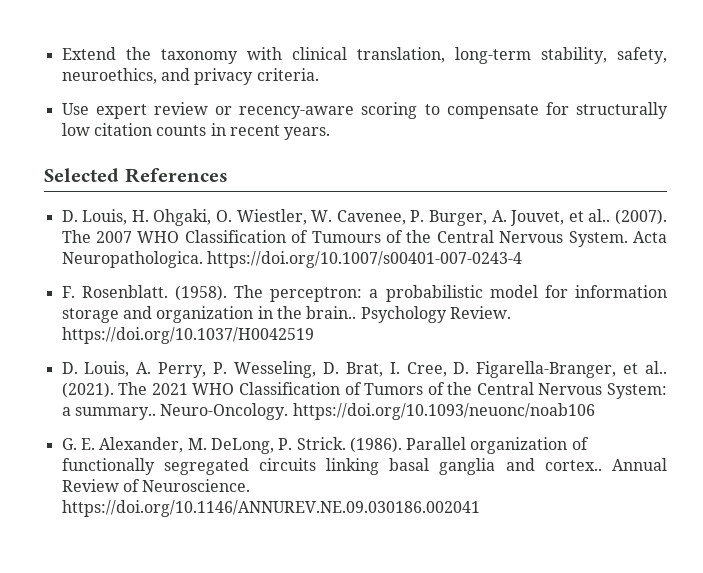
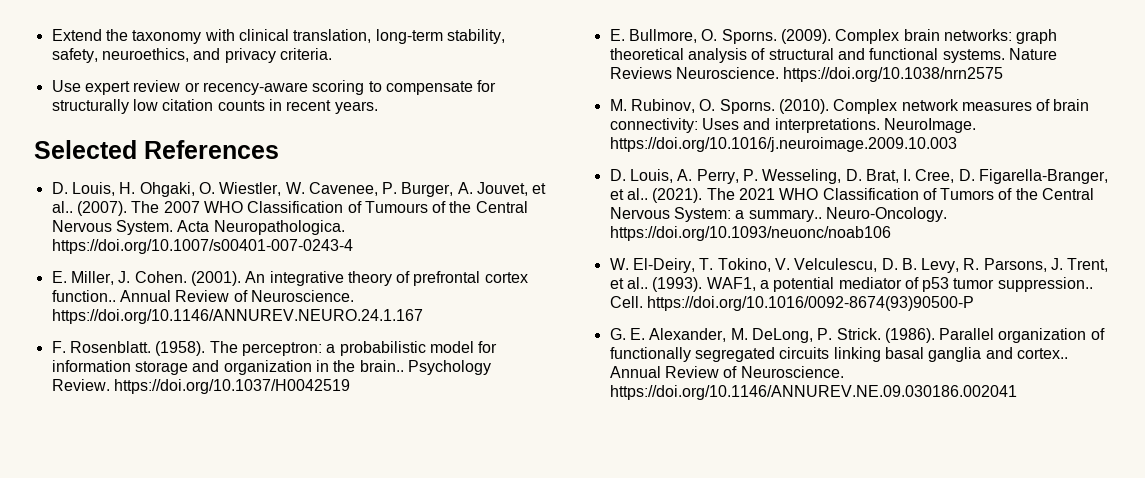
+ E. Miller, J. Cohen. (2001). An integrative theory of prefrontal cortex function.. Annual Review of Neuroscience. https://doi.org/10.1146/ANNUREV.NEURO.24.1.167
+ E. Bullmore, O. Sporns. (2009). Complex brain networks: graph theoretical analysis of structural and functional systems. Nature Reviews Neuroscience. https://doi.org/10.1038/nrn2575
+ M. Rubinov, O. Sporns. (2010). Complex network measures of brain connectivity: Uses and interpretations. NeuroImage. https://doi.org/10.1016/j.neuroimage.2009.10.003
+ W. El-Deiry, T. Tokino, V. Velculescu, D. B. Levy, R. Parsons, J. Trent, et al.. (1993). WAF1, a potential mediator of p53 tumor suppression.. Cell. https://doi.org/10.1016/0092-8674(93)90500-P

